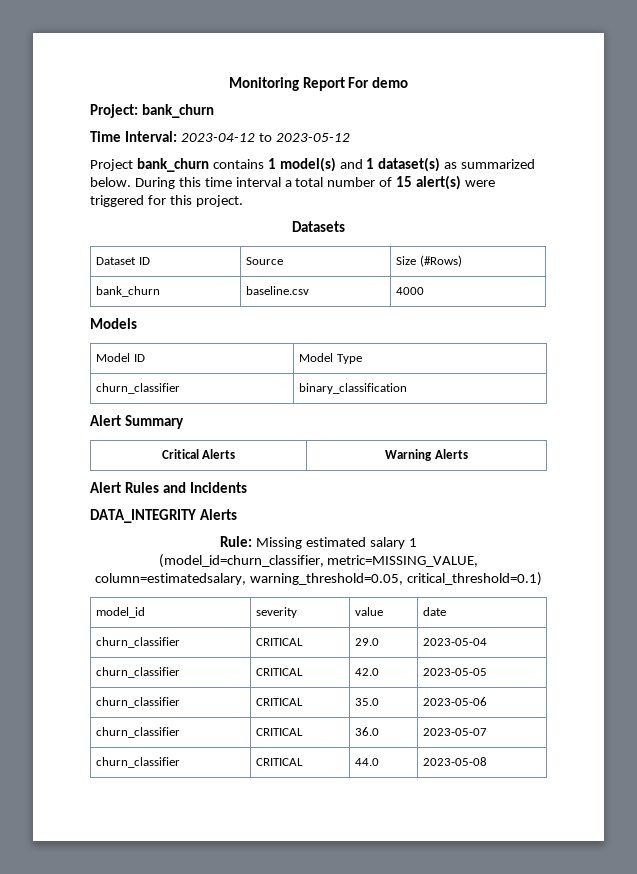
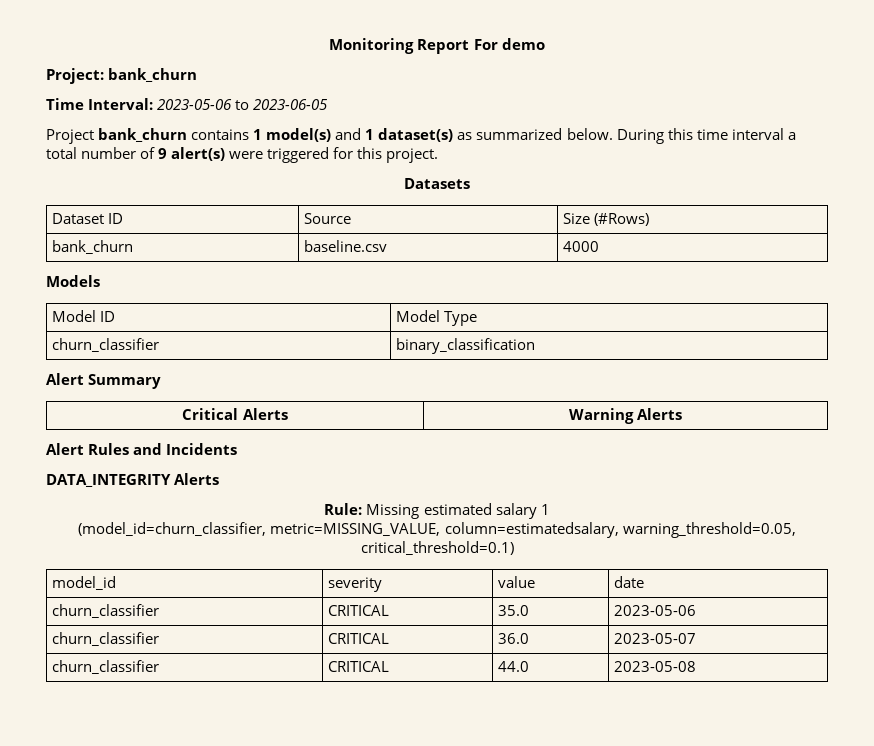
- Time Interval: 2023-04-12 to 2023-05-12
+ Time Interval: 2023-05-06 to 2023-06-05
- During this time interval a total number of 15 alert(s) were triggered for this project.
+ During this time interval a total number of 9 alert(s) were triggered for this project.
- churn_classifier | CRITICAL | 29.0 | 2023-05-04
- churn_classifier | CRITICAL | 42.0 | 2023-05-05

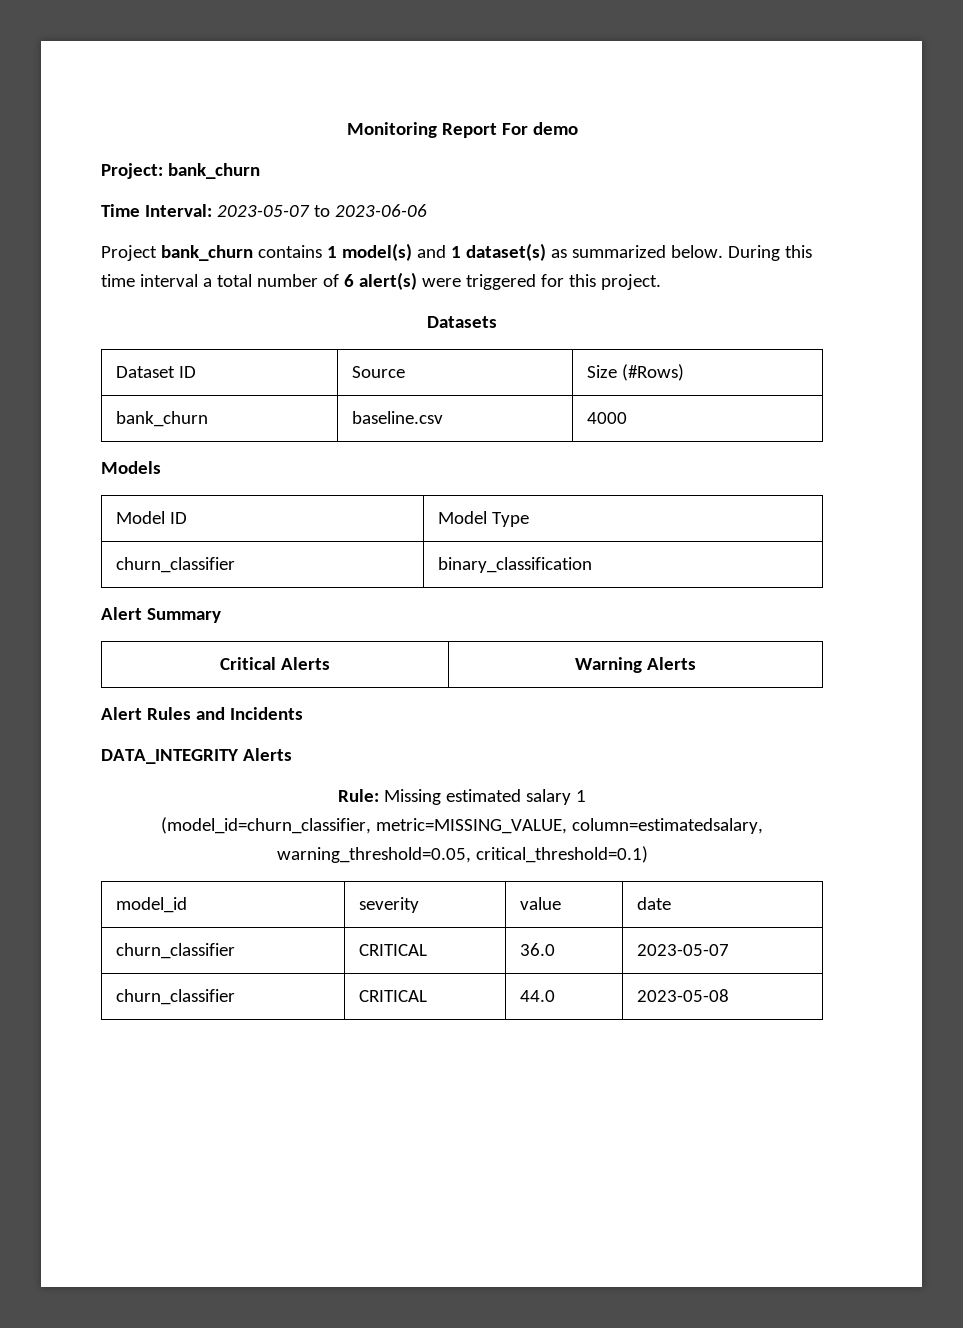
- Time Interval: 2023-05-06 to 2023-06-05
+ Time Interval: 2023-05-07 to 2023-06-06
- During this time interval a total number of 9 alert(s) were triggered for this project.
+ During this time interval a total number of 6 alert(s) were triggered for this project.
- churn_classifier | CRITICAL | 35.0 | 2023-05-06

